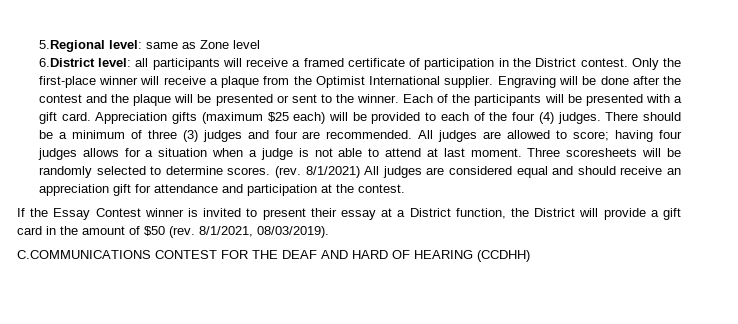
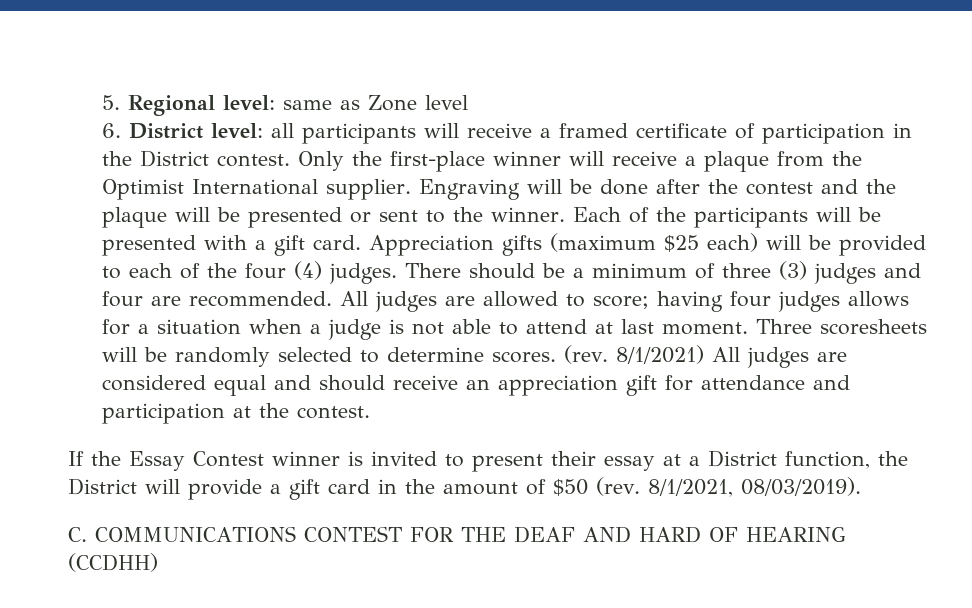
- 5.Regional level: same as Zone level
+ 5. Regional level: same as Zone level
- 6.District level: all participants will receive a framed certificate of participation in the District contest.
+ 6. District level: all participants will receive a framed certificate of participation in the District contest.
- C.COMMUNICATIONS CONTEST FOR THE DEAF AND HARD OF HEARING (CCDHH)
+ C. COMMUNICATIONS CONTEST FOR THE DEAF AND HARD OF HEARING (CCDHH)

